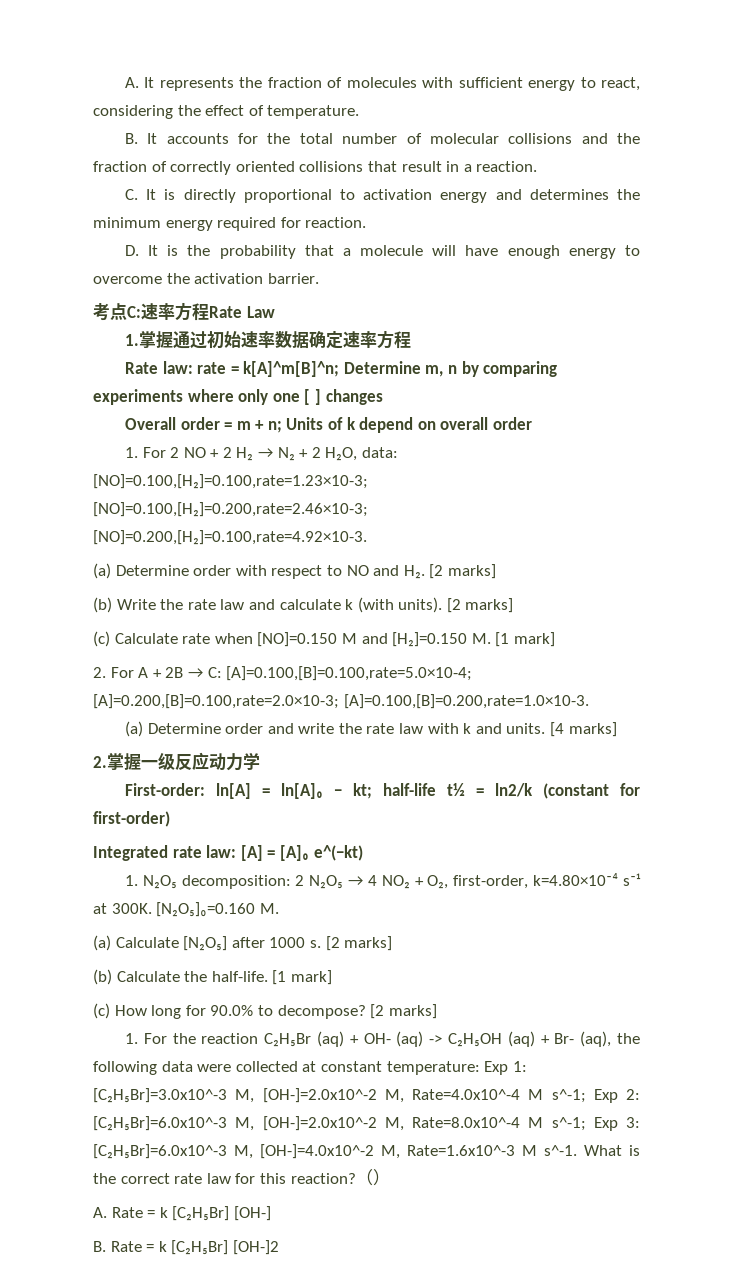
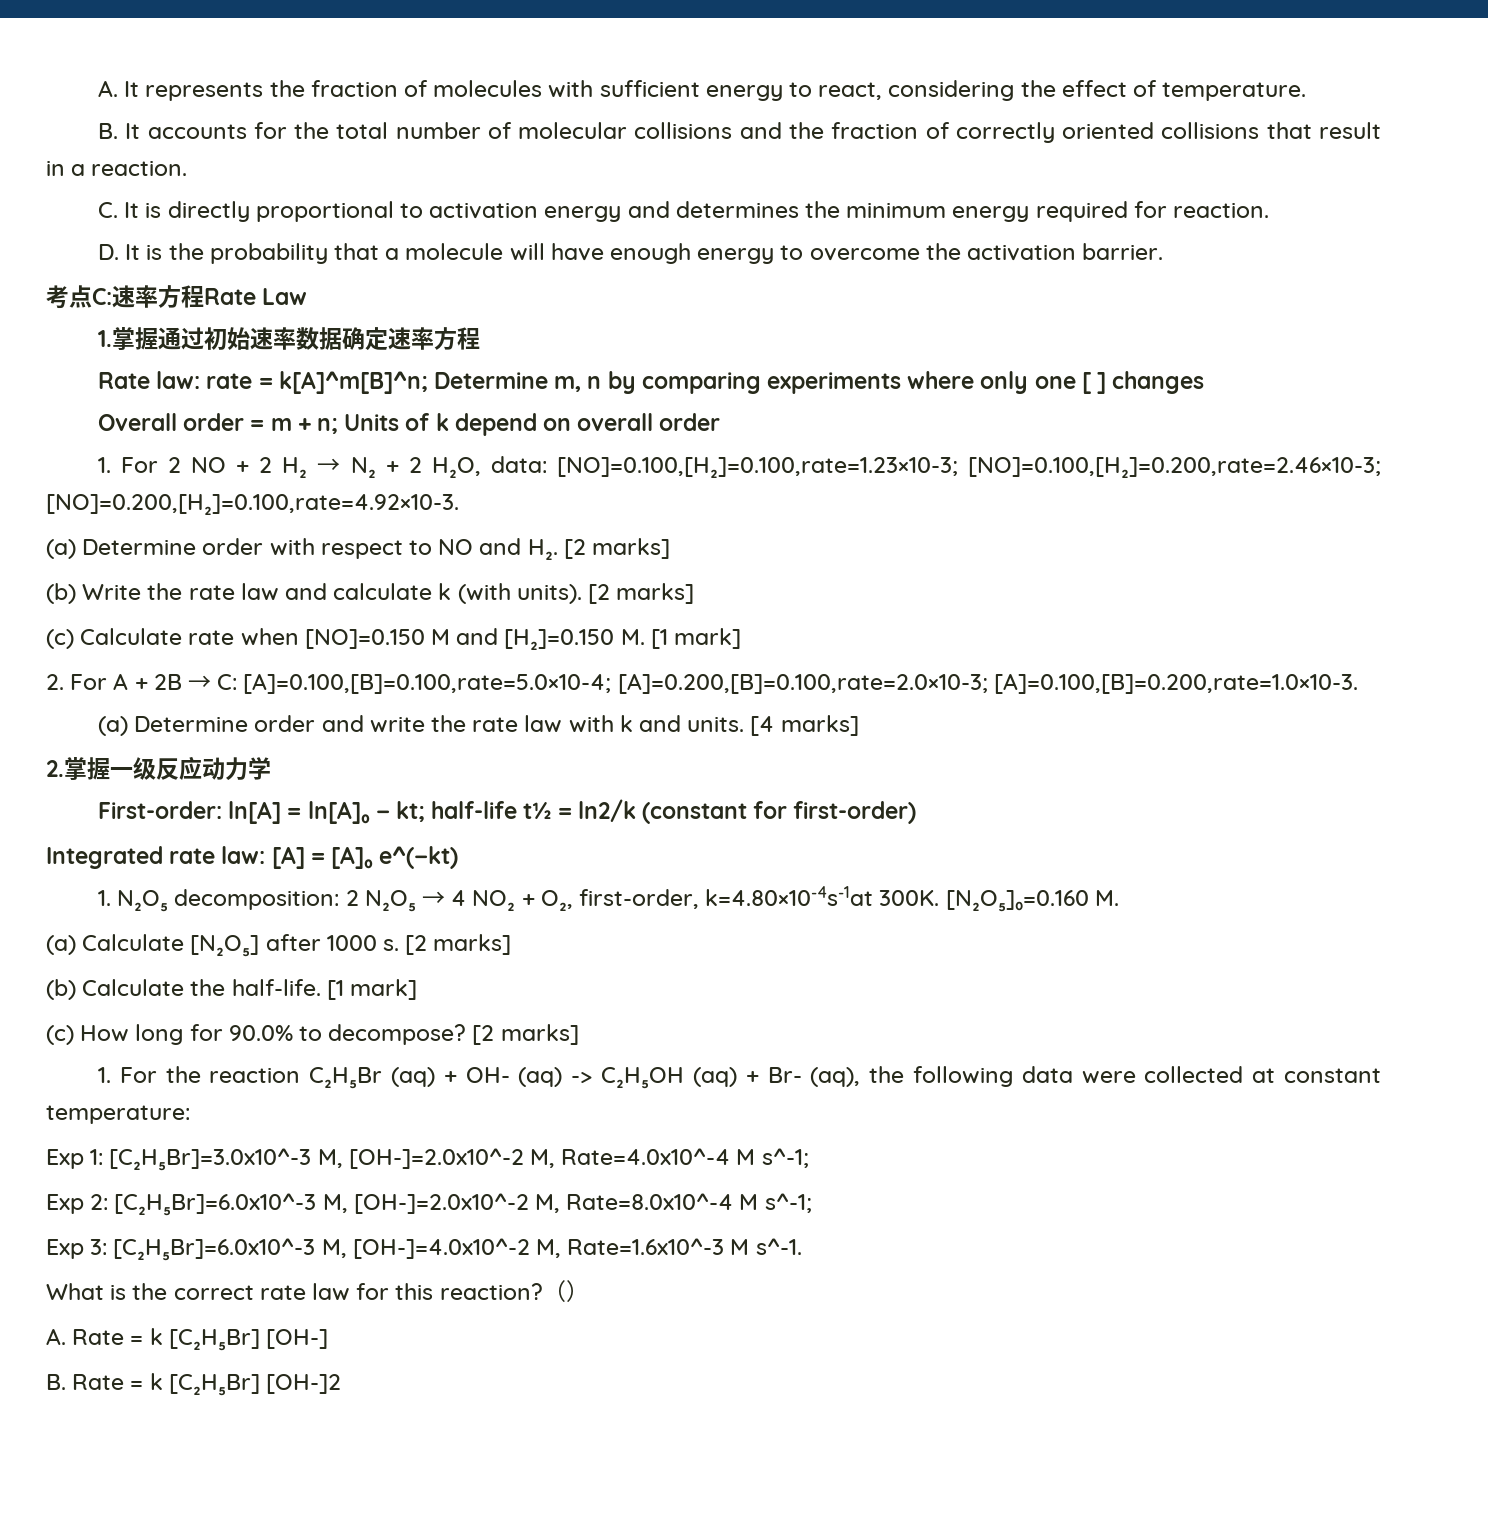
- 1. N₂O₅ decomposition: 2 N₂O₅ → 4 NO₂ + O₂, first-order, k=4.80×10⁻⁴ s⁻¹ at 300K.
+ 1. N₂O₅ decomposition: 2 N₂O₅ → 4 NO₂ + O₂, first-order, k=4.80×10-4s-1at 300K.
- 1. For the reaction C₂H₅Br (aq) + OH- (aq) -> C₂H₅OH (aq) + Br- (aq), the following data were collected at constant temperature: Exp 1: [C₂H₅Br]=3.0x10^-3 M, [OH-]=2.0x10^-2 M, Rate=4.0x10^-4 M s^-1; Exp 2: [C₂H₅Br]=6.0x10^-3 M, [OH-]=2.0x10^-2 M, Rate=8.0x10^-4 M s^-1; Exp 3: [C₂H₅Br]=6.0x10^-3 M, [OH-]=4.0x10^-2 M, Rate=1.6x10^-3 M s^-1. What is the correct rate law for this reaction?
+ 1. For the reaction C₂H₅Br (aq) + OH- (aq) -> C₂H₅OH (aq) + Br- (aq), the following data were collected at constant temperature:
+ Exp 1: [C₂H₅Br]=3.0x10^-3 M, [OH-]=2.0x10^-2 M, Rate=4.0x10^-4 M s^-1;
+ Exp 2: [C₂H₅Br]=6.0x10^-3 M, [OH-]=2.0x10^-2 M, Rate=8.0x10^-4 M s^-1;
+ Exp 3: [C₂H₅Br]=6.0x10^-3 M, [OH-]=4.0x10^-2 M, Rate=1.6x10^-3 M s^-1.
+ What is the correct rate law for this reaction?

